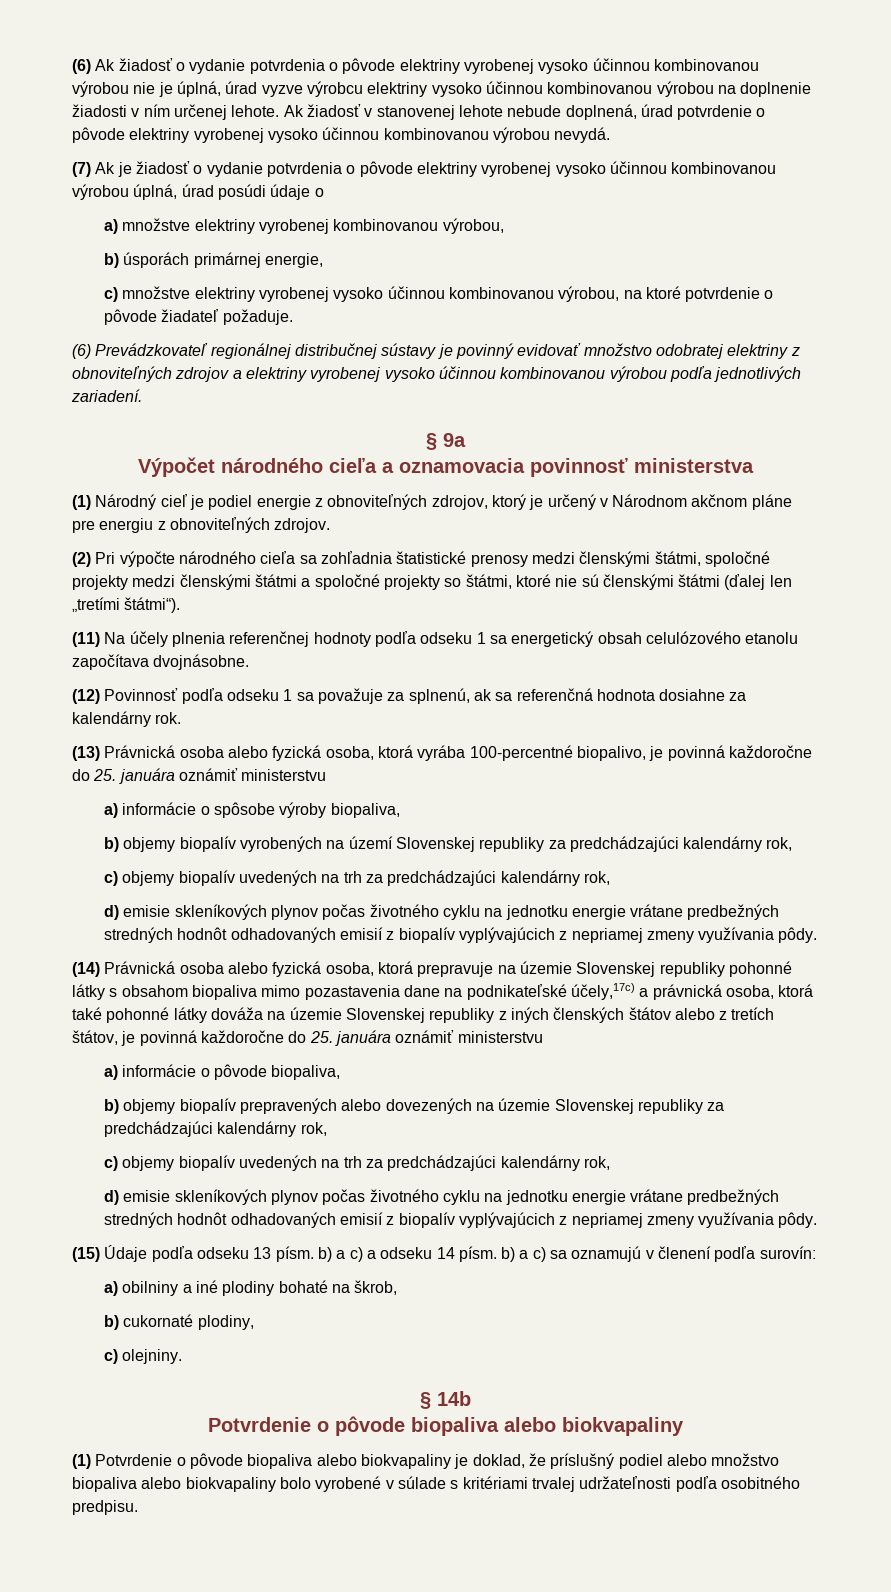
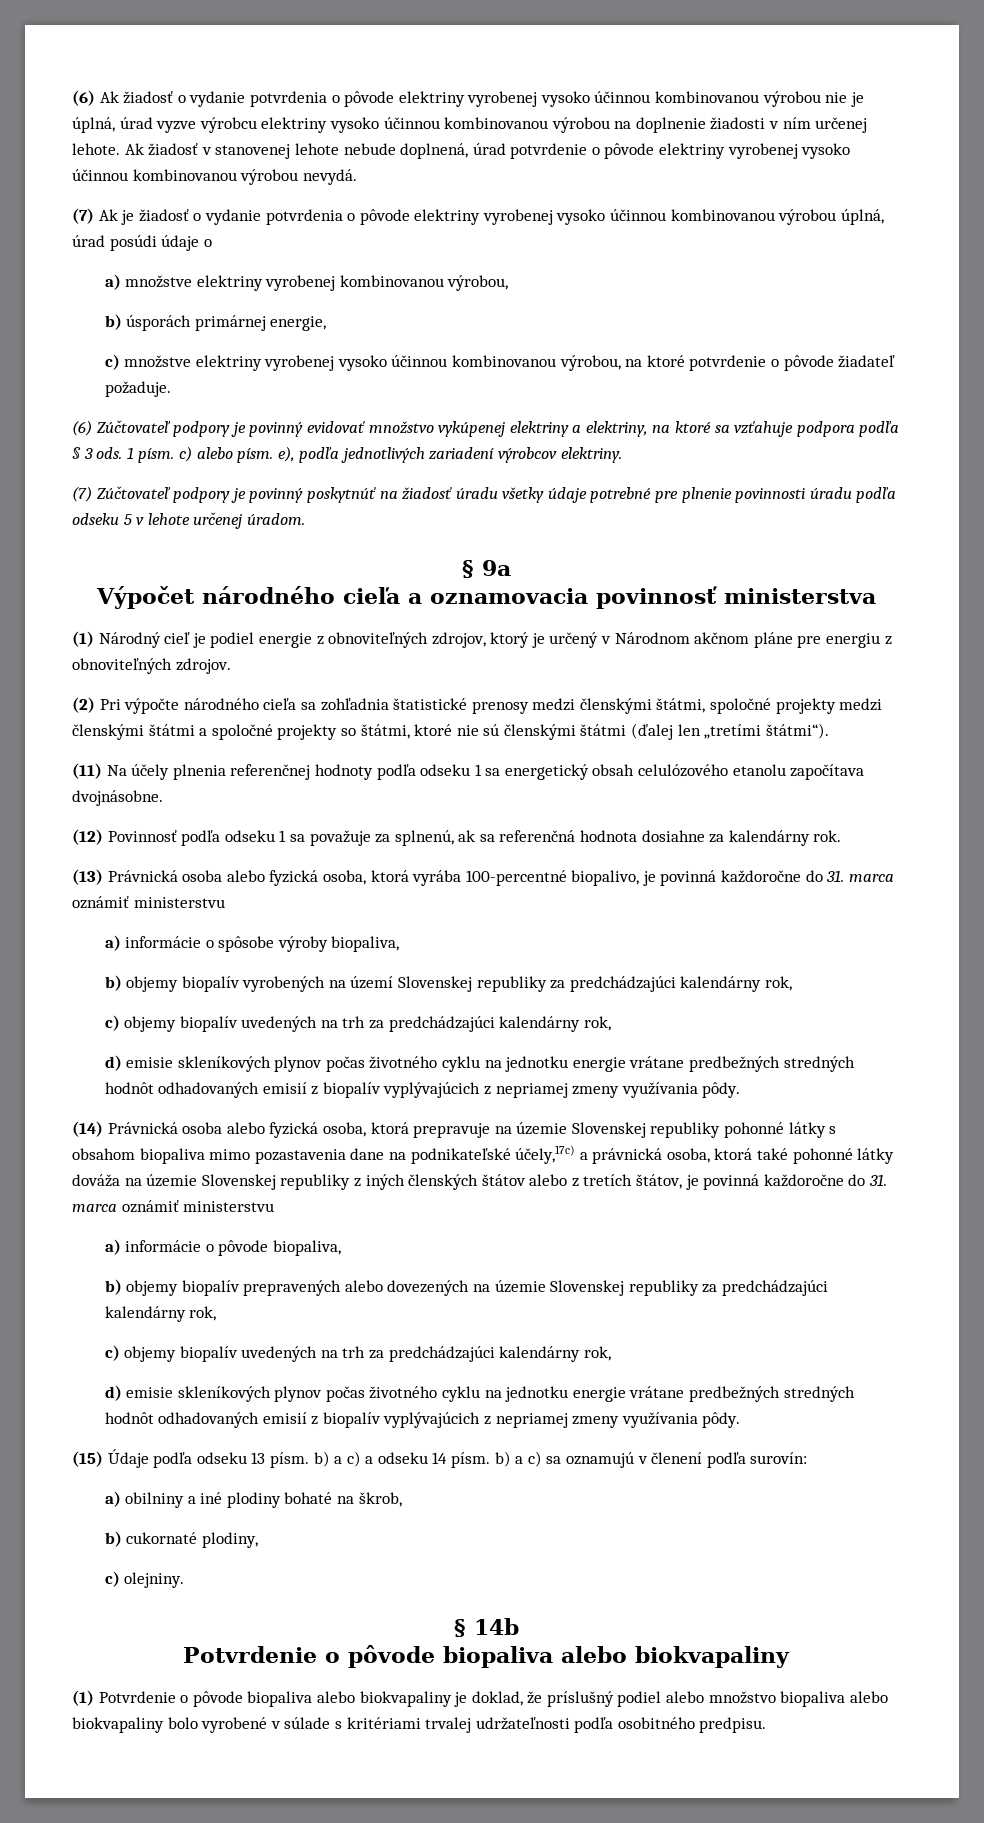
- (6) Prevádzkovateľ regionálnej distribučnej sústavy je povinný evidovať množstvo odobratej elektriny z obnoviteľných zdrojov a elektriny vyrobenej vysoko účinnou kombinovanou výrobou podľa jednotlivých zariadení.
+ (6) Zúčtovateľ podpory je povinný evidovať množstvo vykúpenej elektriny a elektriny, na ktoré sa vzťahuje podpora podľa § 3 ods. 1 písm. c) alebo písm. e), podľa jednotlivých zariadení výrobcov elektriny.
+ (7) Zúčtovateľ podpory je povinný poskytnúť na žiadosť úradu všetky údaje potrebné pre plnenie povinnosti úradu podľa odseku 5 v lehote určenej úradom.
- (13) Právnická osoba alebo fyzická osoba, ktorá vyrába 100-percentné biopalivo, je povinná každoročne do 25. januára oznámiť ministerstvu
+ (13) Právnická osoba alebo fyzická osoba, ktorá vyrába 100-percentné biopalivo, je povinná každoročne do 31. marca oznámiť ministerstvu
- (14) Právnická osoba alebo fyzická osoba, ktorá prepravuje na územie Slovenskej republiky pohonné látky s obsahom biopaliva mimo pozastavenia dane na podnikateľské účely,17c) a právnická osoba, ktorá také pohonné látky dováža na územie Slovenskej republiky z iných členských štátov alebo z tretích štátov, je povinná každoročne do 25. januára oznámiť ministerstvu
+ (14) Právnická osoba alebo fyzická osoba, ktorá prepravuje na územie Slovenskej republiky pohonné látky s obsahom biopaliva mimo pozastavenia dane na podnikateľské účely,17c) a právnická osoba, ktorá také pohonné látky dováža na územie Slovenskej republiky z iných členských štátov alebo z tretích štátov, je povinná každoročne do 31. marca oznámiť ministerstvu

